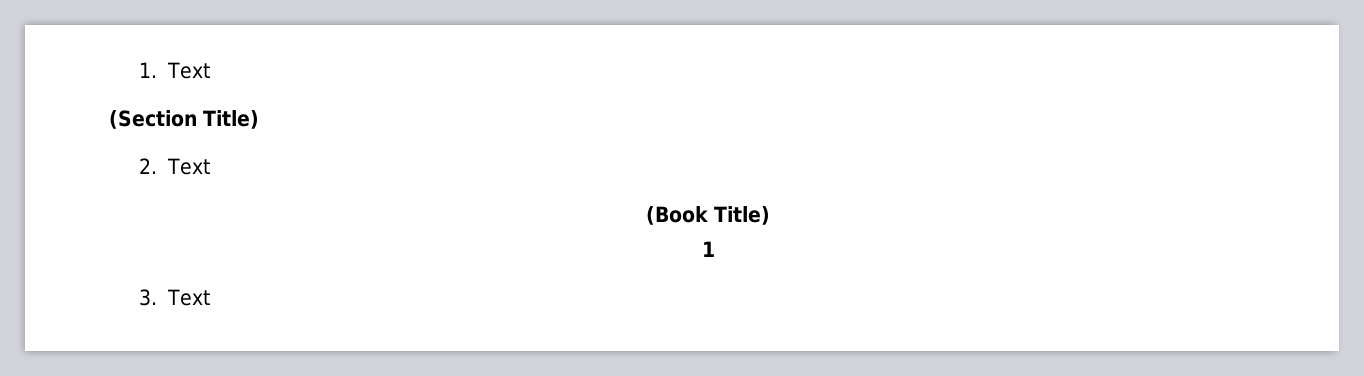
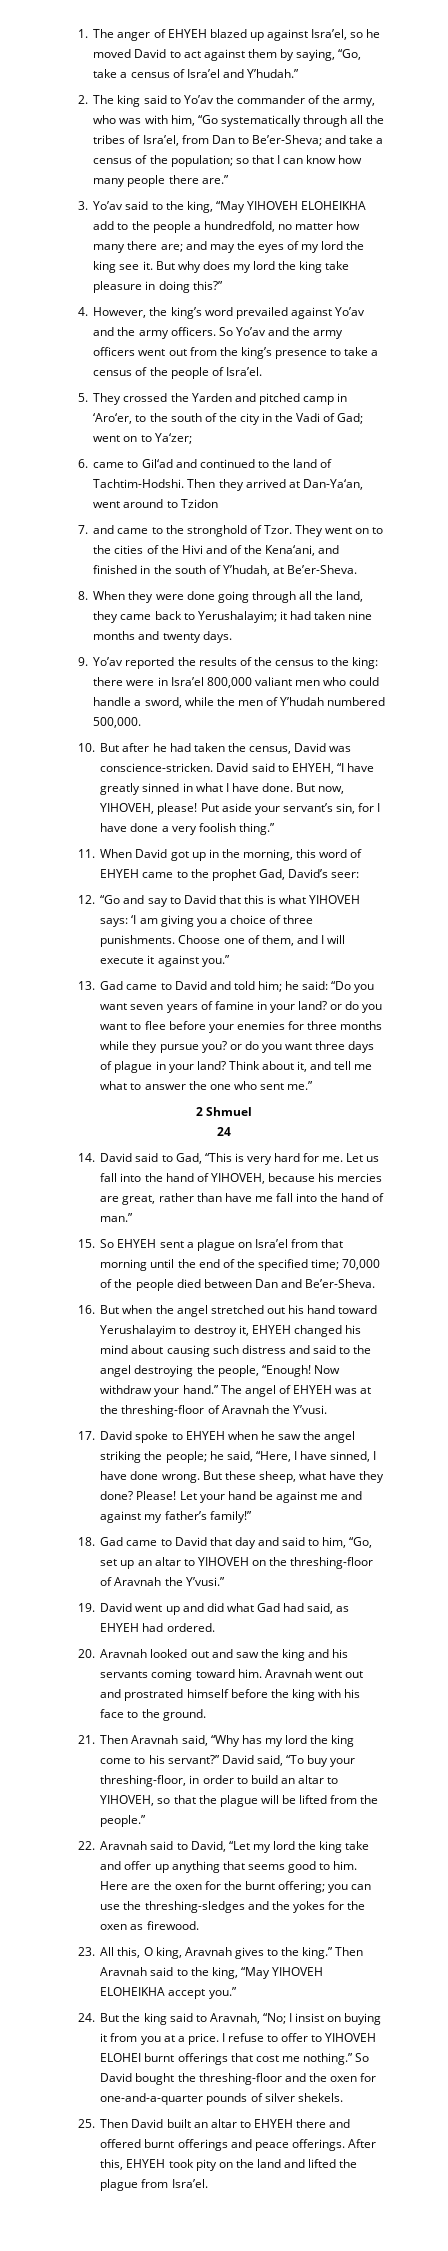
- 1. Text
- (Section Title)
- 2. Text
- (Book Title)
- 1
- 3. Text
+ 1. The anger of EHYEH blazed up against Isra’el, so he moved David to act against them by saying, “Go, take a census of Isra’el and Y’hudah.”
+ 2. The king said to Yo’av the commander of the army, who was with him, “Go systematically through all the tribes of Isra’el, from Dan to Be’er-Sheva; and take a census of the population; so that I can know how many people there are.”
+ 3. Yo’av said to the king, “May YIHOVEH ELOHEIKHA add to the people a hundredfold, no matter how many there are; and may the eyes of my lord the king see it. But why does my lord the king take pleasure in doing this?”
+ 4. However, the king’s word prevailed against Yo’av and the army officers. So Yo’av and the army officers went out from the king’s presence to take a census of the people of Isra’el.
+ 5. They crossed the Yarden and pitched camp in ‘Aro‘er, to the south of the city in the Vadi of Gad; went on to Ya‘zer;
+ 6. came to Gil‘ad and continued to the land of Tachtim-Hodshi. Then they arrived at Dan-Ya‘an, went around to Tzidon
+ 7. and came to the stronghold of Tzor. They went on to the cities of the Hivi and of the Kena‘ani, and finished in the south of Y’hudah, at Be’er-Sheva.
+ 8. When they were done going through all the land, they came back to Yerushalayim; it had taken nine months and twenty days.
+ 9. Yo’av reported the results of the census to the king: there were in Isra’el 800,000 valiant men who could handle a sword, while the men of Y’hudah numbered 500,000.
+ 10. But after he had taken the census, David was conscience-stricken. David said to EHYEH, “I have greatly sinned in what I have done. But now, YIHOVEH, please! Put aside your servant’s sin, for I have done a very foolish thing.”
+ 11. When David got up in the morning, this word of EHYEH came to the prophet Gad, David’s seer:
+ 12. “Go and say to David that this is what YIHOVEH says: ‘I am giving you a choice of three punishments. Choose one of them, and I will execute it against you.”
+ 13. Gad came to David and told him; he said: “Do you want seven years of famine in your land? or do you want to flee before your enemies for three months while they pursue you? or do you want three days of plague in your land? Think about it, and tell me what to answer the one who sent me.”
+ 2 Shmuel
+ 24
+ 14. David said to Gad, “This is very hard for me. Let us fall into the hand of YIHOVEH, because his mercies are great, rather than have me fall into the hand of man.”
+ 15. So EHYEH sent a plague on Isra’el from that morning until the end of the specified time; 70,000 of the people died between Dan and Be’er-Sheva.
+ 16. But when the angel stretched out his hand toward Yerushalayim to destroy it, EHYEH changed his mind about causing such distress and said to the angel destroying the people, “Enough! Now withdraw your hand.” The angel of EHYEH was at the threshing-floor of Aravnah the Y’vusi.
+ 17. David spoke to EHYEH when he saw the angel striking the people; he said, “Here, I have sinned, I have done wrong. But these sheep, what have they done? Please! Let your hand be against me and against my father’s family!”
+ 18. Gad came to David that day and said to him, “Go, set up an altar to YIHOVEH on the threshing-floor of Aravnah the Y’vusi.”
+ 19. David went up and did what Gad had said, as EHYEH had ordered.
+ 20. Aravnah looked out and saw the king and his servants coming toward him. Aravnah went out and prostrated himself before the king with his face to the ground.
+ 21. Then Aravnah said, “Why has my lord the king come to his servant?” David said, “To buy your threshing-floor, in order to build an altar to YIHOVEH, so that the plague will be lifted from the people.”
+ 22. Aravnah said to David, “Let my lord the king take and offer up anything that seems good to him. Here are the oxen for the burnt offering; you can use the threshing-sledges and the yokes for the oxen as firewood.
+ 23. All this, O king, Aravnah gives to the king.” Then Aravnah said to the king, “May YIHOVEH ELOHEIKHA accept you.”
+ 24. But the king said to Aravnah, “No; I insist on buying it from you at a price. I refuse to offer to YIHOVEH ELOHEI burnt offerings that cost me nothing.” So David bought the threshing-floor and the oxen for one-and-a-quarter pounds of silver shekels.
+ 25. Then David built an altar to EHYEH there and offered burnt offerings and peace offerings. After this, EHYEH took pity on the land and lifted the plague from Isra’el.

